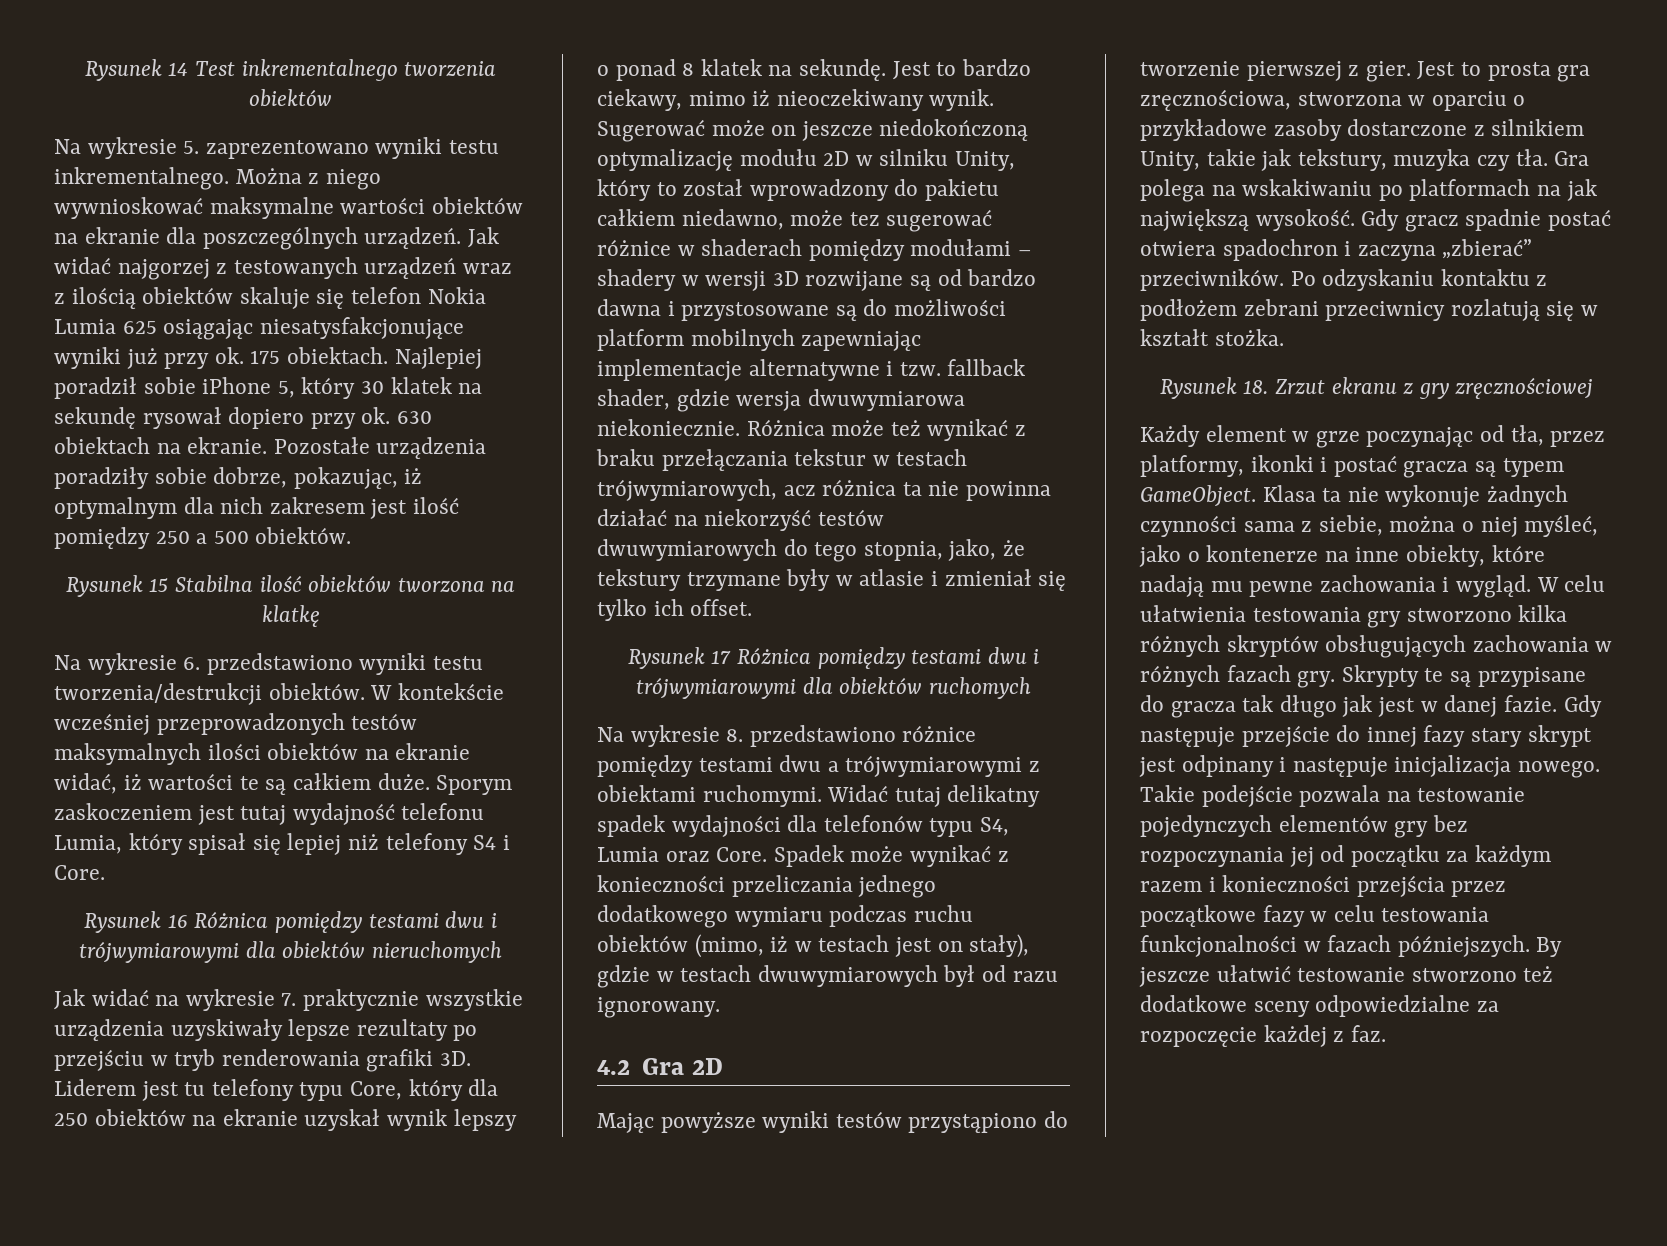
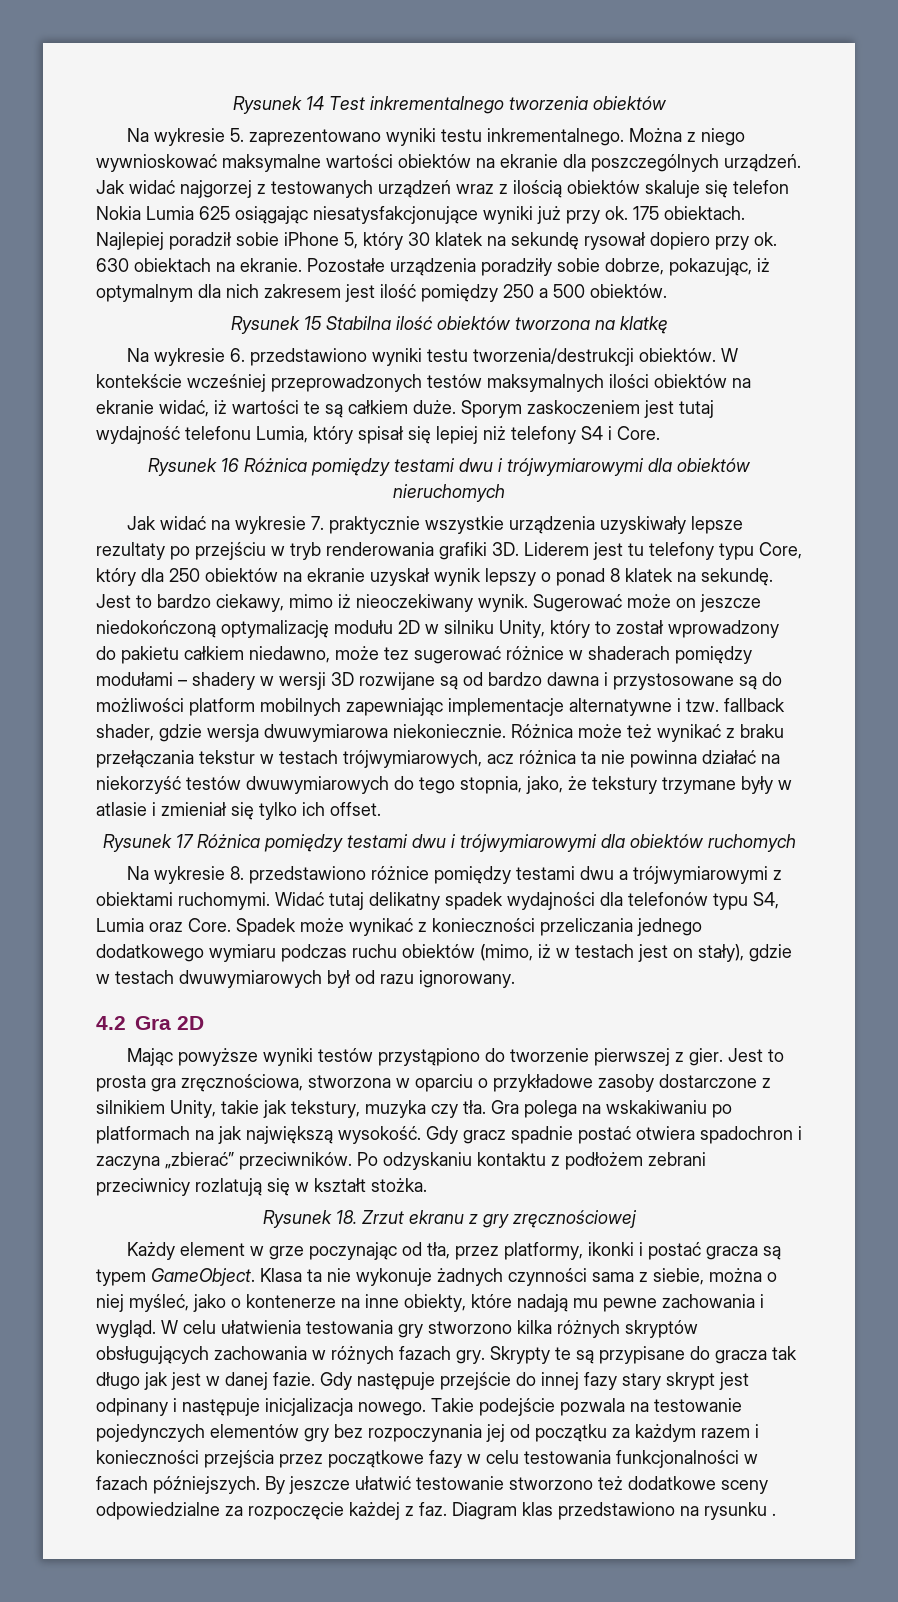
+ Diagram klas przedstawiono na rysunku .

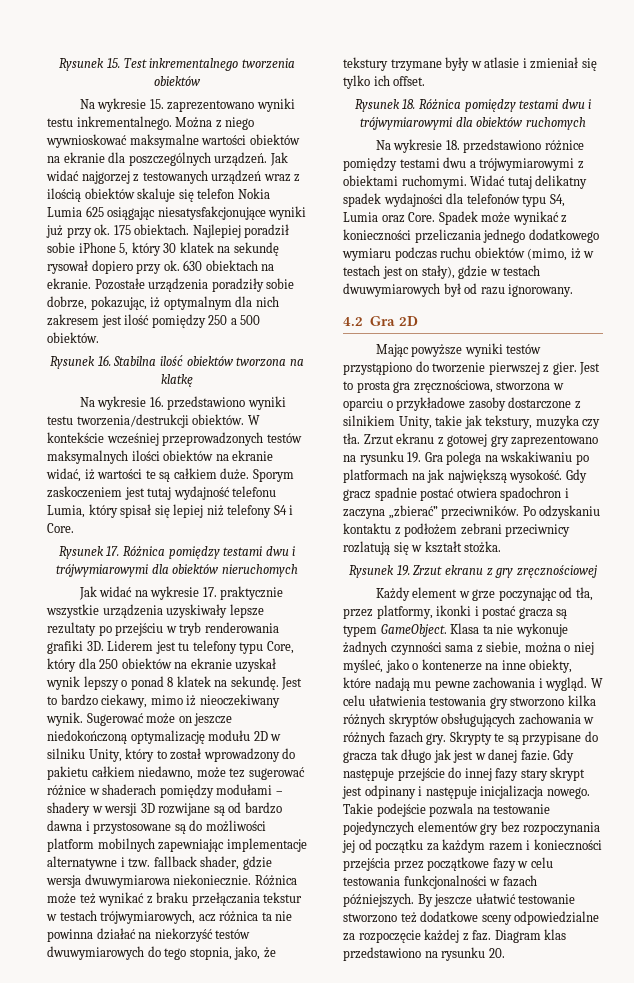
- Rysunek 14 Test inkrementalnego tworzenia obiektów
+ Rysunek 15. Test inkrementalnego tworzenia obiektów
- Na wykresie 5. zaprezentowano wyniki testu inkrementalnego.
+ Na wykresie 15. zaprezentowano wyniki testu inkrementalnego.
- Rysunek 15 Stabilna ilość obiektów tworzona na klatkę
+ Rysunek 16. Stabilna ilość obiektów tworzona na klatkę
- Na wykresie 6. przedstawiono wyniki testu tworzenia/destrukcji obiektów.
+ Na wykresie 16. przedstawiono wyniki testu tworzenia/destrukcji obiektów.
- Rysunek 16 Różnica pomiędzy testami dwu i trójwymiarowymi dla obiektów nieruchomych
+ Rysunek 17. Różnica pomiędzy testami dwu i trójwymiarowymi dla obiektów nieruchomych
- Jak widać na wykresie 7. praktycznie wszystkie urządzenia uzyskiwały lepsze rezultaty po przejściu w tryb renderowania grafiki 3D.
+ Jak widać na wykresie 17. praktycznie wszystkie urządzenia uzyskiwały lepsze rezultaty po przejściu w tryb renderowania grafiki 3D.
- Rysunek 17 Różnica pomiędzy testami dwu i trójwymiarowymi dla obiektów ruchomych
+ Rysunek 18. Różnica pomiędzy testami dwu i trójwymiarowymi dla obiektów ruchomych
- Na wykresie 8. przedstawiono różnice pomiędzy testami dwu a trójwymiarowymi z obiektami ruchomymi.
+ Na wykresie 18. przedstawiono różnice pomiędzy testami dwu a trójwymiarowymi z obiektami ruchomymi.
- Gra polega na wskakiwaniu po platformach na jak największą wysokość.
+ Zrzut ekranu z gotowej gry zaprezentowano na rysunku 19. Gra polega na wskakiwaniu po platformach na jak największą wysokość.
- Rysunek 18. Zrzut ekranu z gry zręcznościowej
+ Rysunek 19. Zrzut ekranu z gry zręcznościowej
- Diagram klas przedstawiono na rysunku .
+ Diagram klas przedstawiono na rysunku 20.

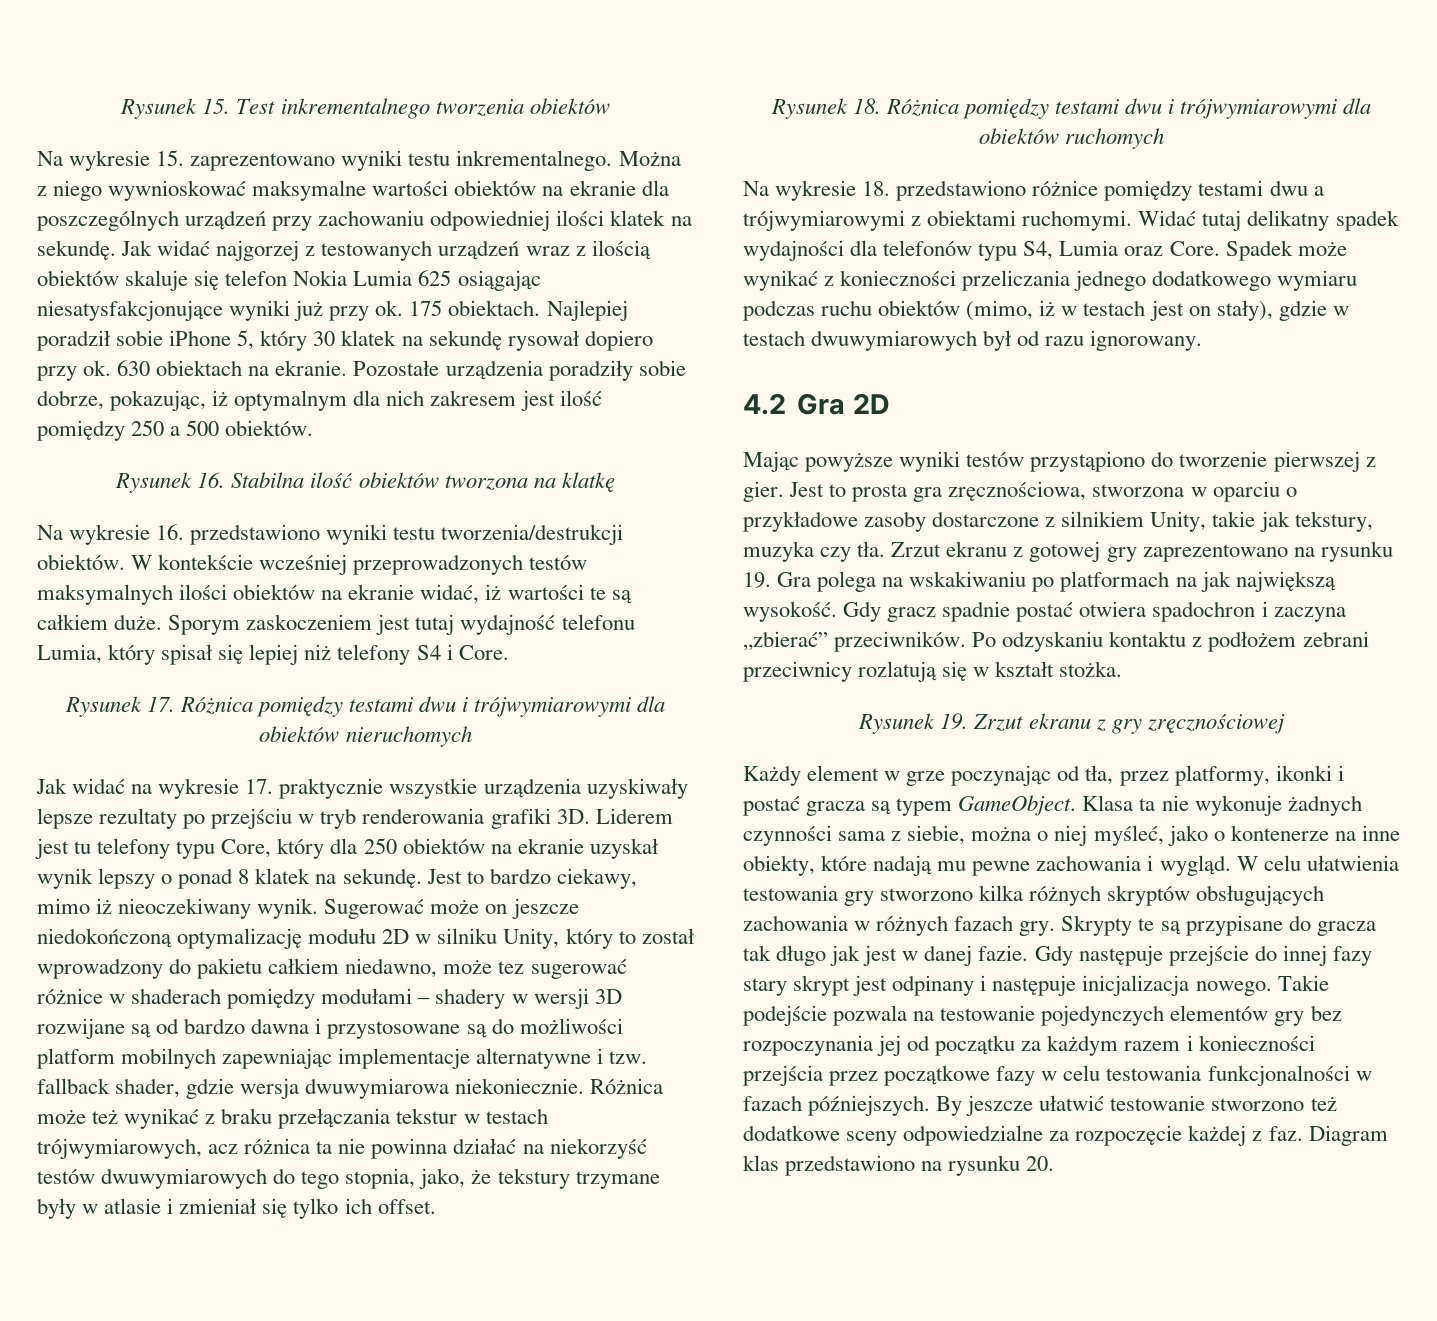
- Można z niego wywnioskować maksymalne wartości obiektów na ekranie dla poszczególnych urządzeń.
+ Można z niego wywnioskować maksymalne wartości obiektów na ekranie dla poszczególnych urządzeń przy zachowaniu odpowiedniej ilości klatek na sekundę.

